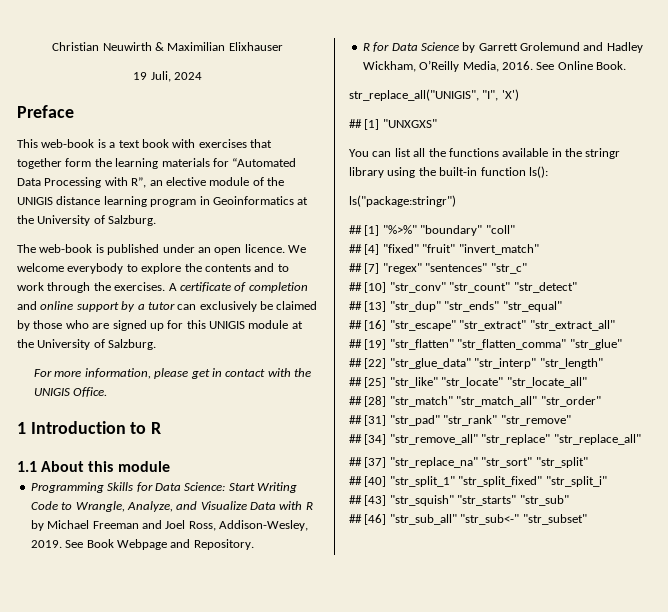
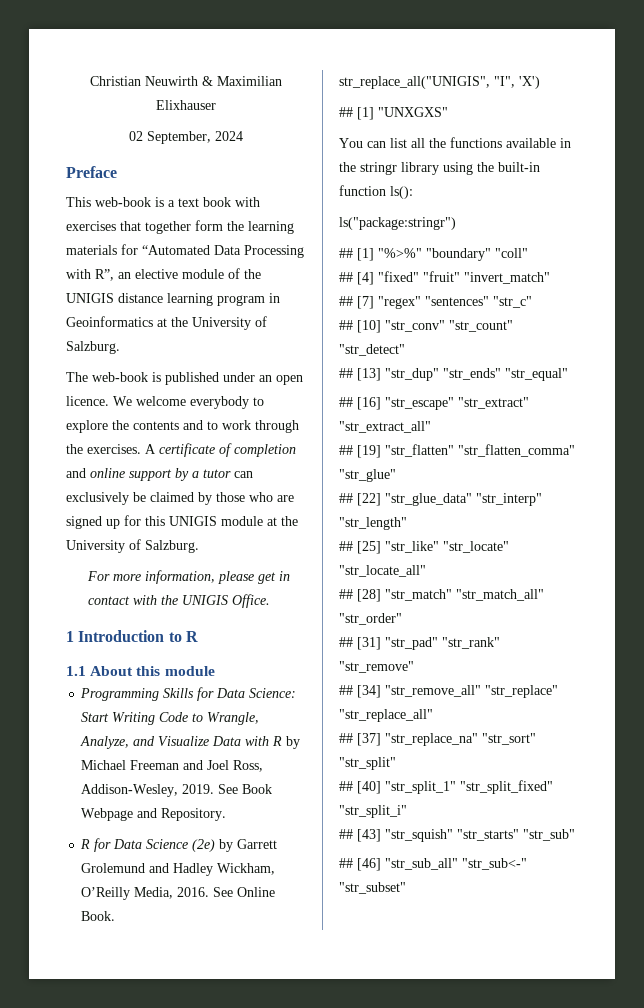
- 19 Juli, 2024
+ 02 September, 2024
- R for Data Science by Garrett Grolemund and Hadley Wickham, O’Reilly Media, 2016.
+ R for Data Science (2e) by Garrett Grolemund and Hadley Wickham, O’Reilly Media, 2016.

